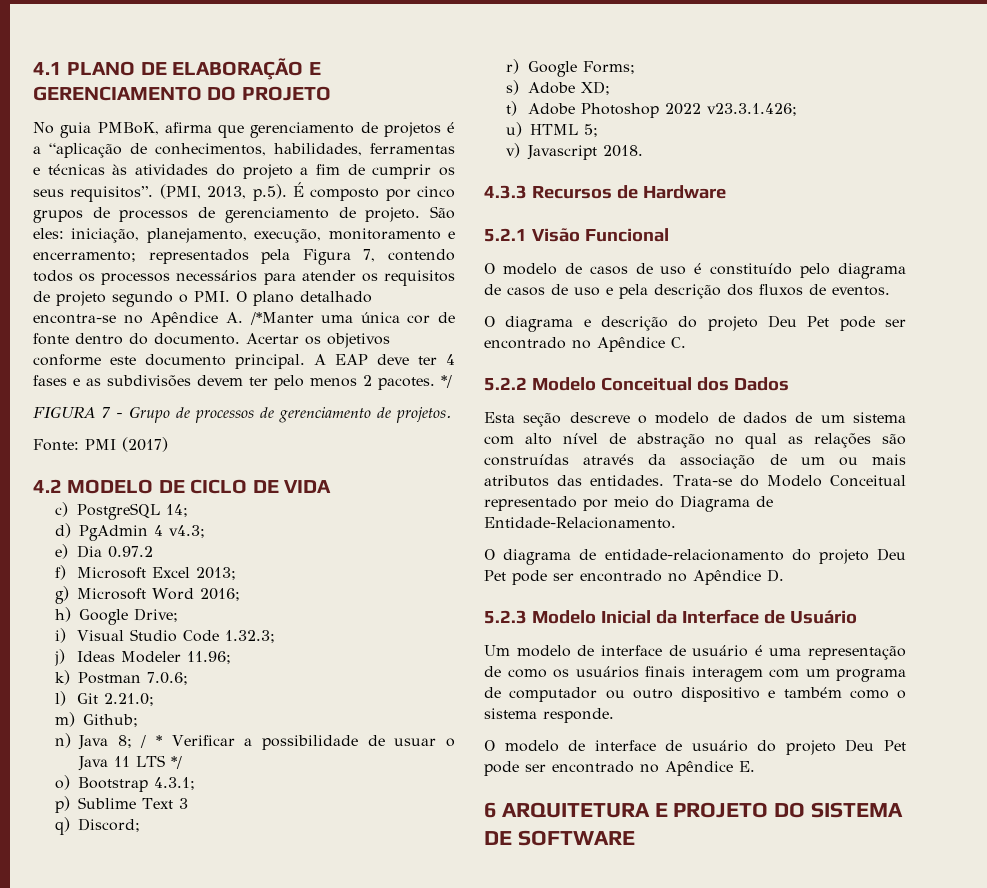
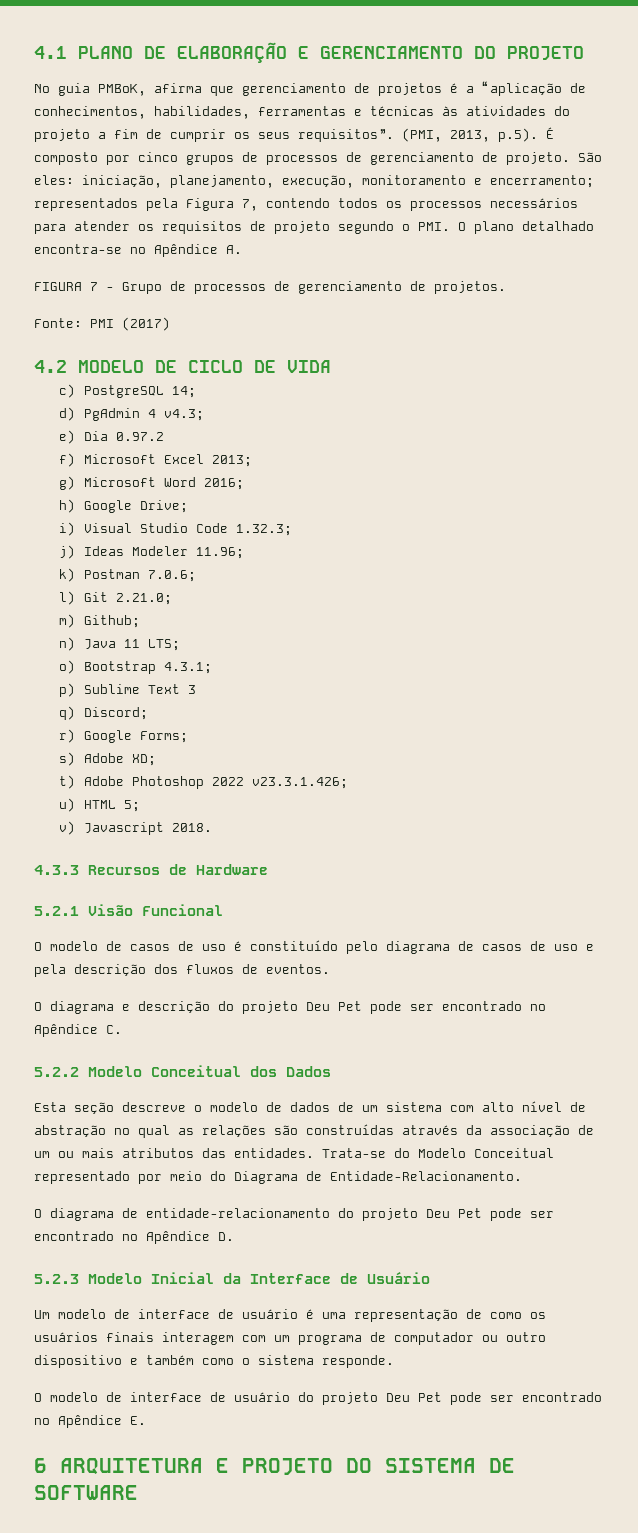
- São eles: iniciação, planejamento, execução, monitoramento e encerramento; representados pela Figura 7, contendo todos os processos necessários para atender os requisitos de projeto segundo o PMI. O plano detalhado encontra-se no Apêndice A. /*Manter uma única cor de fonte dentro do documento. Acertar os objetivos conforme este documento principal. A EAP deve ter 4 fases e as subdivisões devem ter pelo menos 2 pacotes. */
+ São eles: iniciação, planejamento, execução, monitoramento e encerramento; representados pela Figura 7, contendo todos os processos necessários para atender os requisitos de projeto segundo o PMI. O plano detalhado encontra-se no Apêndice A.
- n) Java 8; / * Verificar a possibilidade de usuar o Java 11 LTS */
+ n) Java 11 LTS;

